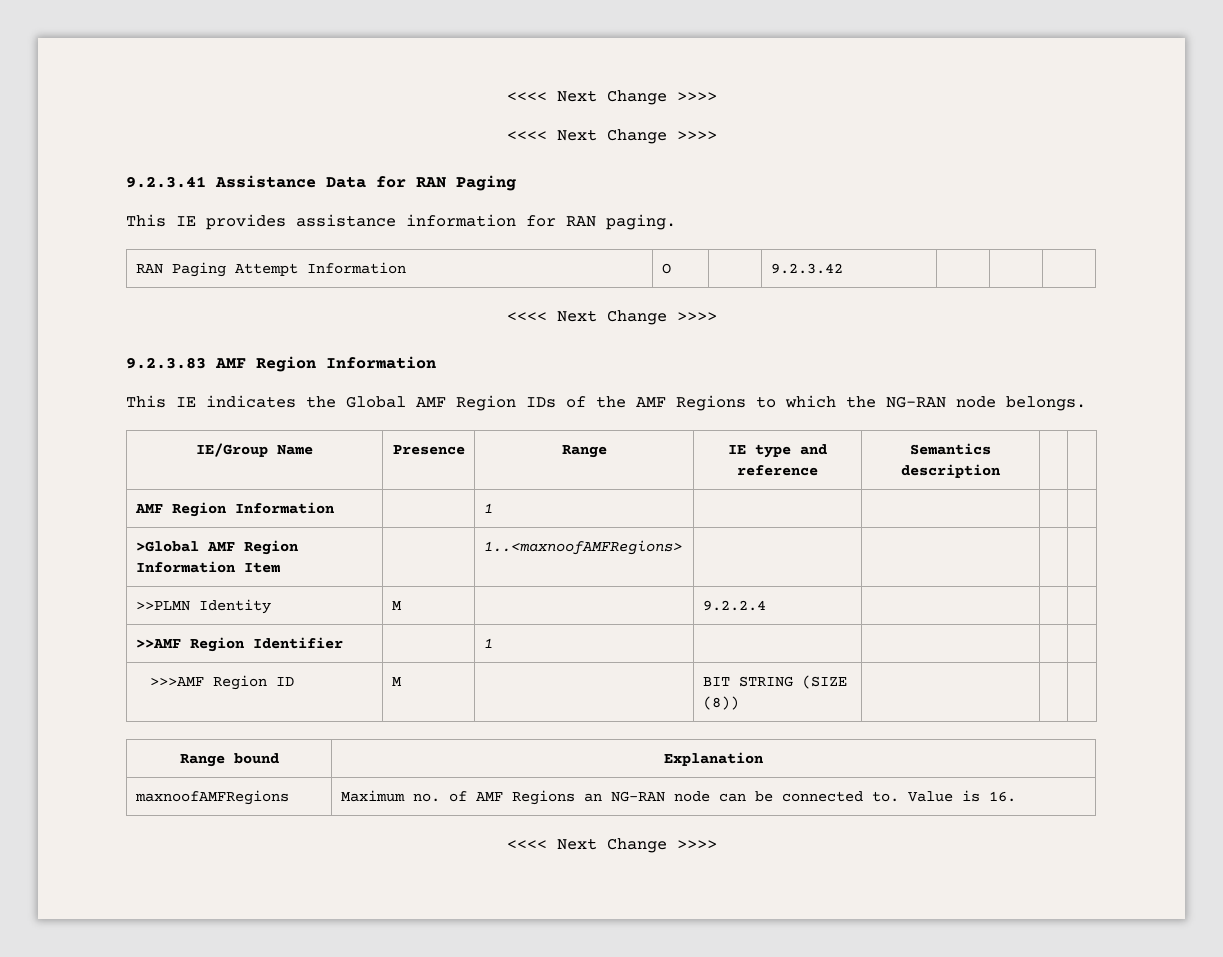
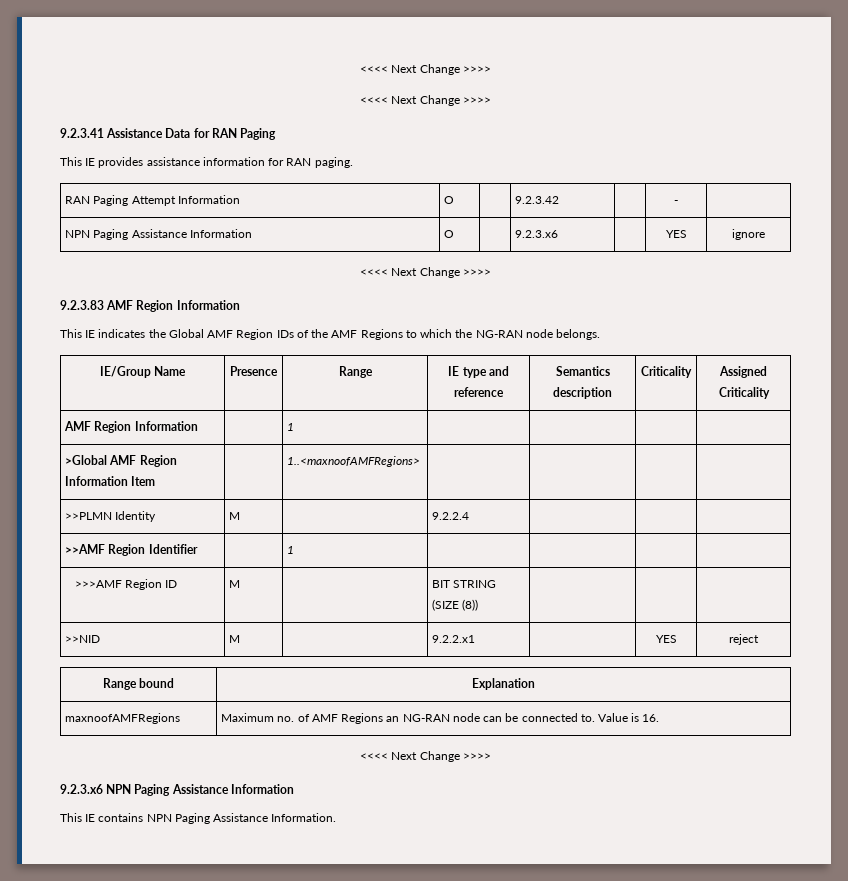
- RAN Paging Attempt Information | O | | 9.2.3.42 | | |
+ RAN Paging Attempt Information | O | | 9.2.3.42 | | - |
+ NPN Paging Assistance Information | O | | 9.2.3.x6 | | YES | ignore
- IE/Group Name | Presence | Range | IE type and reference | Semantics description | |
+ IE/Group Name | Presence | Range | IE type and reference | Semantics description | Criticality | Assigned Criticality
+ >>NID | M | | 9.2.2.x1 | | YES | reject
+ 9.2.3.x6 NPN Paging Assistance Information
+ This IE contains NPN Paging Assistance Information.

